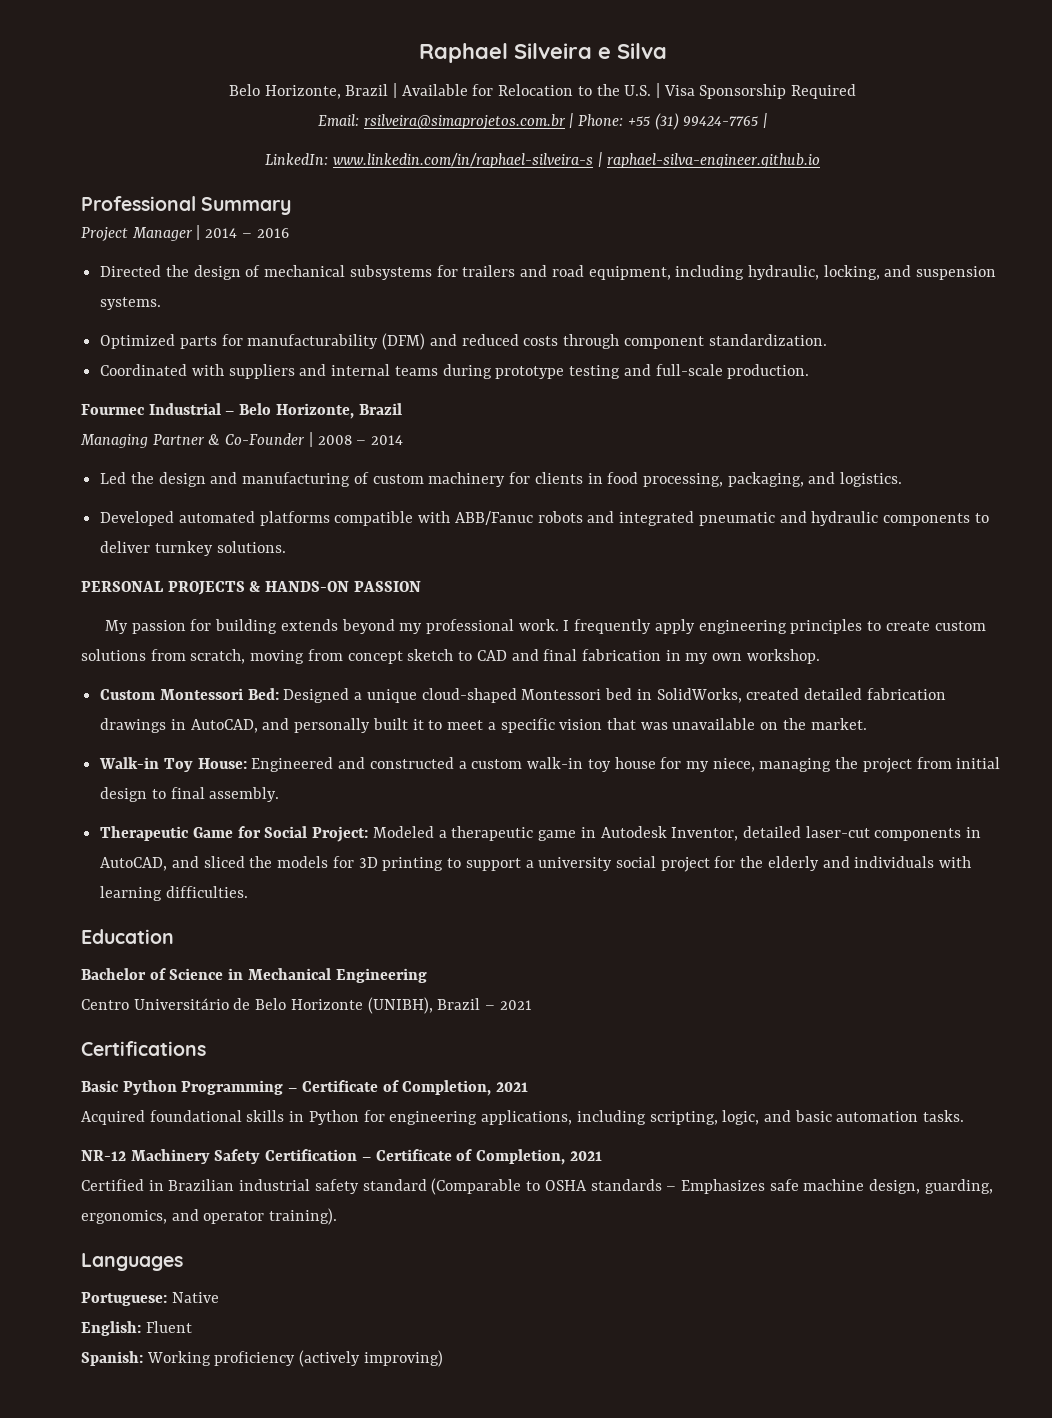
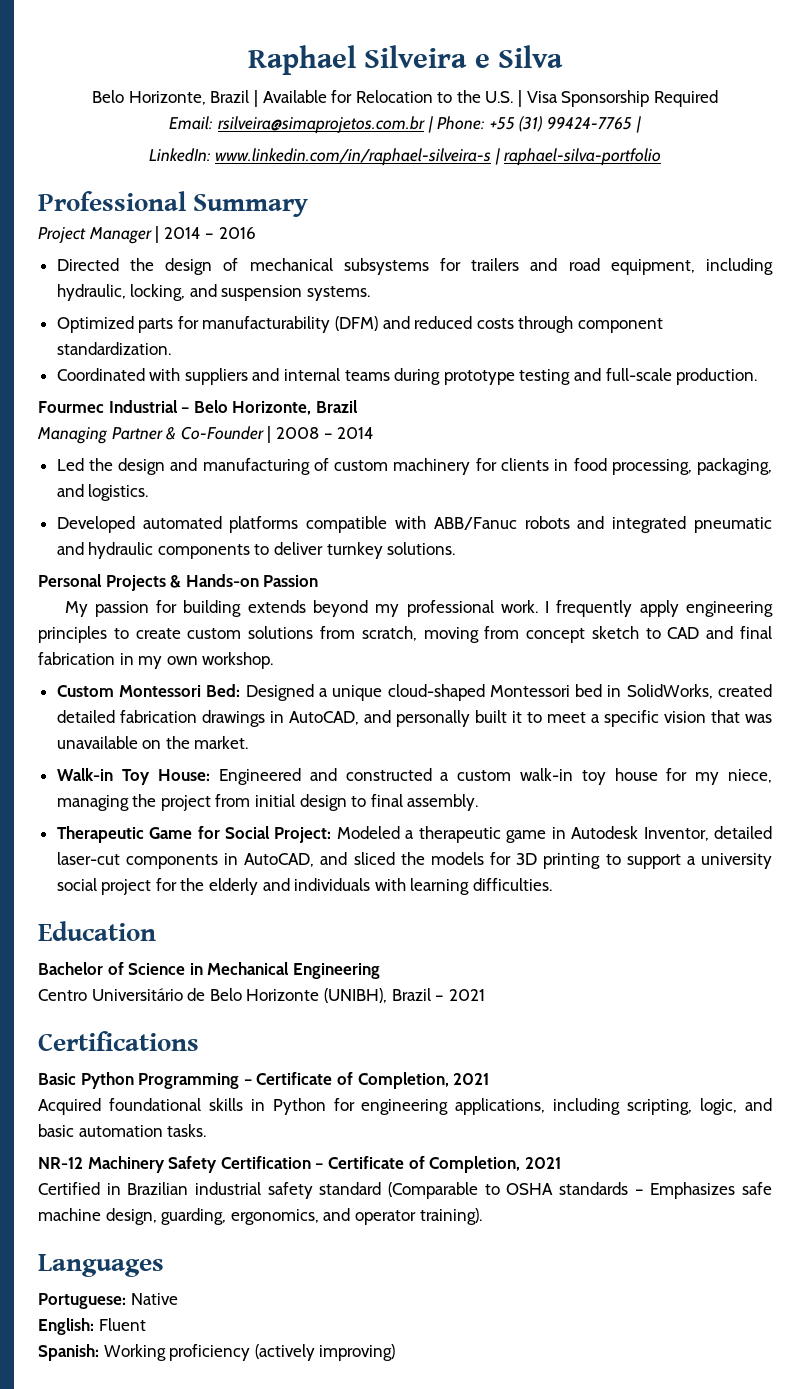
- LinkedIn: www.linkedin.com/in/raphael-silveira-s | raphael-silva-engineer.github.io
+ LinkedIn: www.linkedin.com/in/raphael-silveira-s | raphael-silva-portfolio
- PERSONAL PROJECTS & HANDS-ON PASSION
+ Personal Projects & Hands-on Passion

